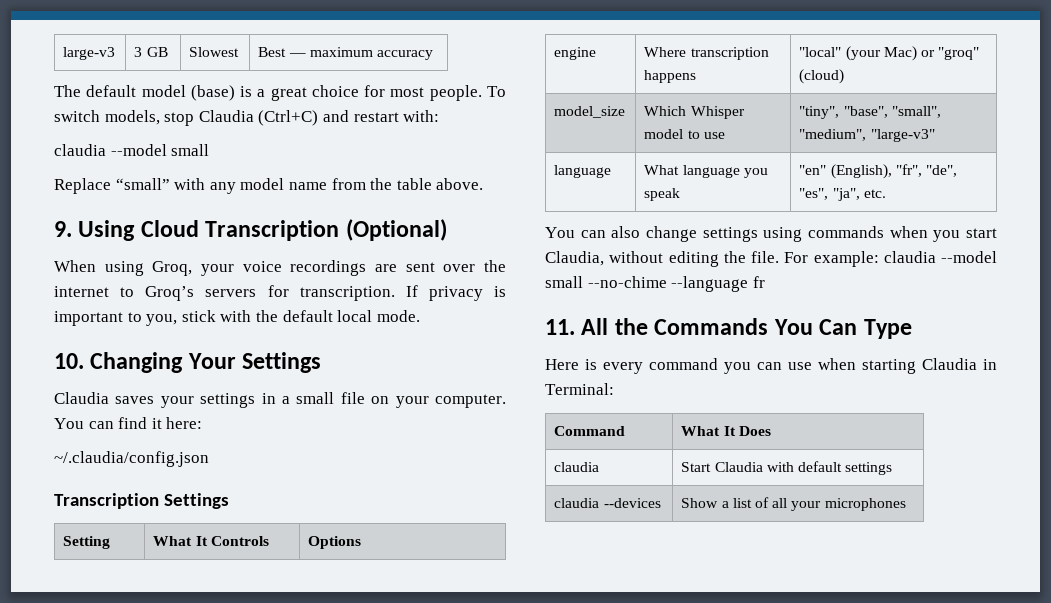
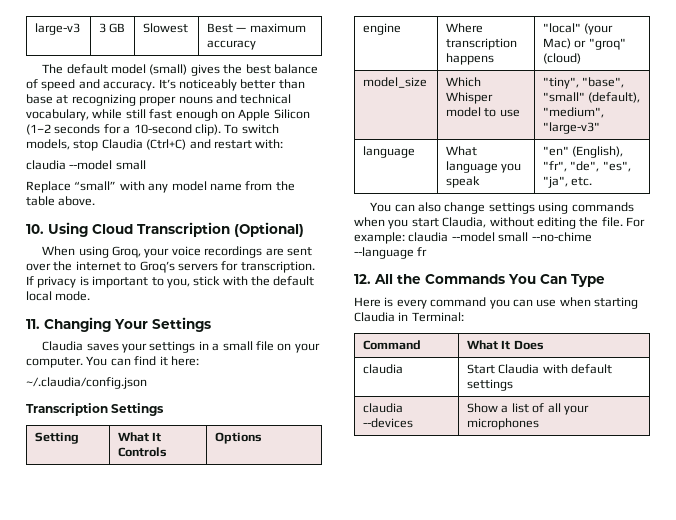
- The default model (base) is a great choice for most people.
+ The default model (small) gives the best balance of speed and accuracy. It’s noticeably better than base at recognizing proper nouns and technical vocabulary, while still fast enough on Apple Silicon (1–2 seconds for a 10-second clip).
- 9. Using Cloud Transcription (Optional)
+ 10. Using Cloud Transcription (Optional)
- 10. Changing Your Settings
+ 11. Changing Your Settings
- model_size | Which Whisper model to use | "tiny", "base", "small", "medium", "large-v3"
+ model_size | Which Whisper model to use | "tiny", "base", "small" (default), "medium", "large-v3"
- 11. All the Commands You Can Type
+ 12. All the Commands You Can Type

